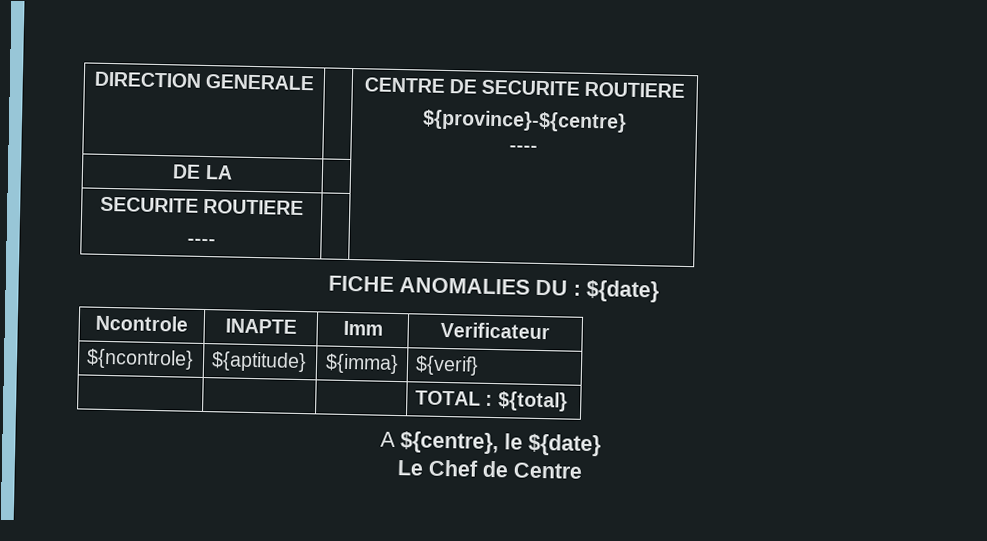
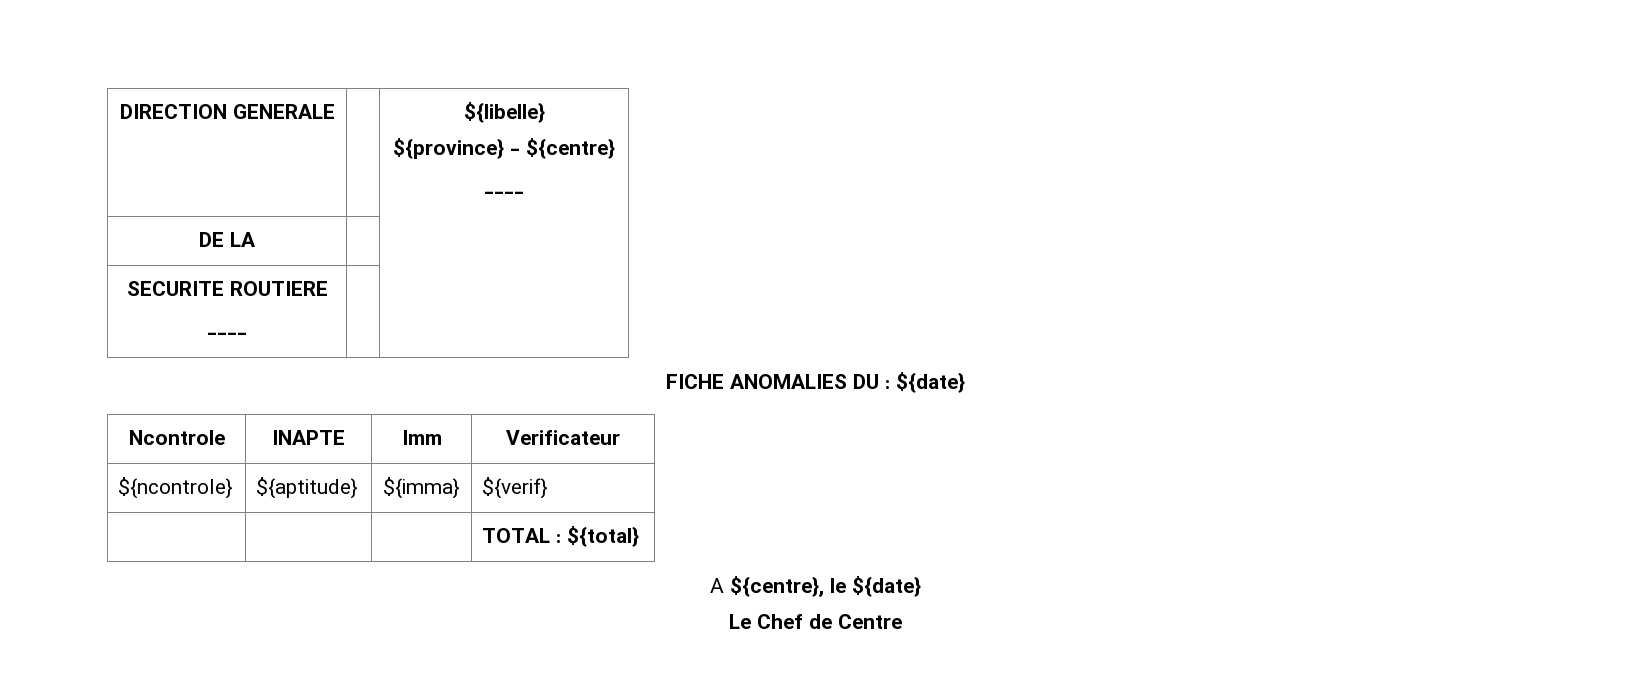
- DIRECTION GENERALE | | CENTRE DE SECURITE ROUTIERE
- ${province}-${centre}
+ DIRECTION GENERALE | | ${libelle}
+ ${province} - ${centre}

